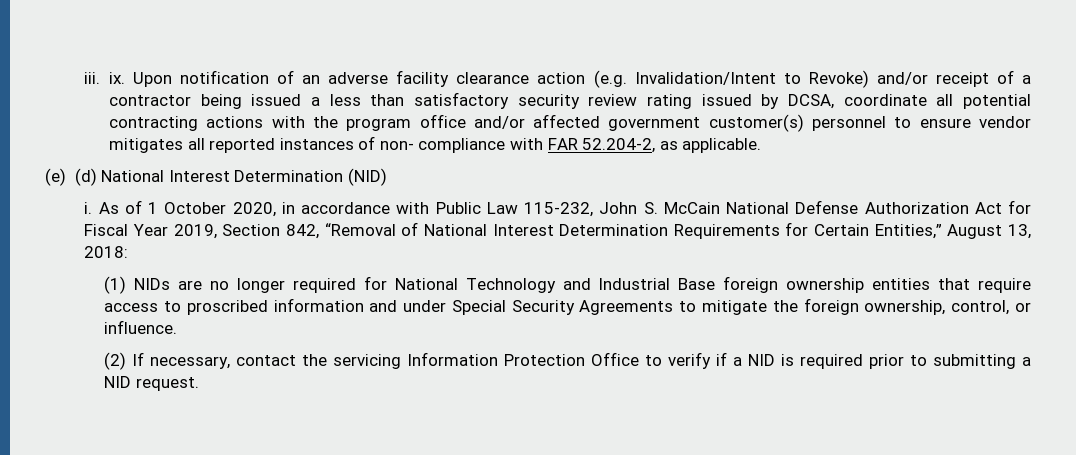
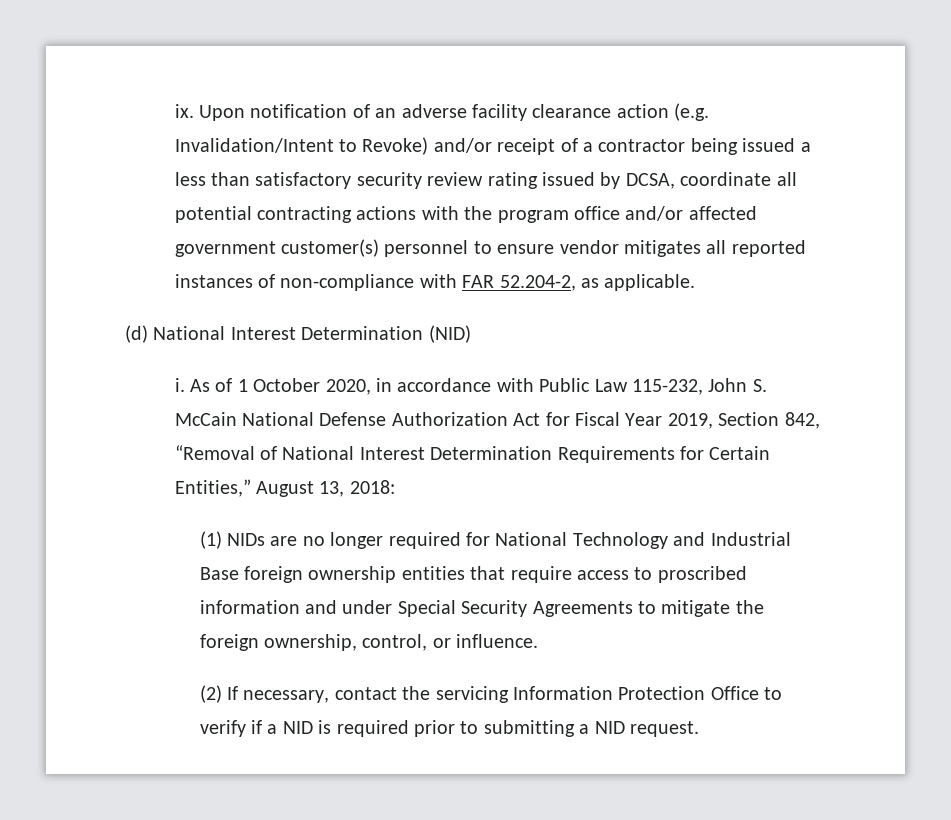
- iii. ix.
+ ix.
- Upon notification of an adverse facility clearance action (e.g. Invalidation/Intent to Revoke) and/or receipt of a contractor being issued a less than satisfactory security review rating issued by DCSA, coordinate all potential contracting actions with the program office and/or affected government customer(s) personnel to ensure vendor mitigates all reported instances of non- compliance with FAR 52.204-2, as applicable.
+ Upon notification of an adverse facility clearance action (e.g. Invalidation/Intent to Revoke) and/or receipt of a contractor being issued a less than satisfactory security review rating issued by DCSA, coordinate all potential contracting actions with the program office and/or affected government customer(s) personnel to ensure vendor mitigates all reported instances of non-compliance with FAR 52.204-2, as applicable.
- (e) (d) National Interest Determination (NID)
+ (d) National Interest Determination (NID)

